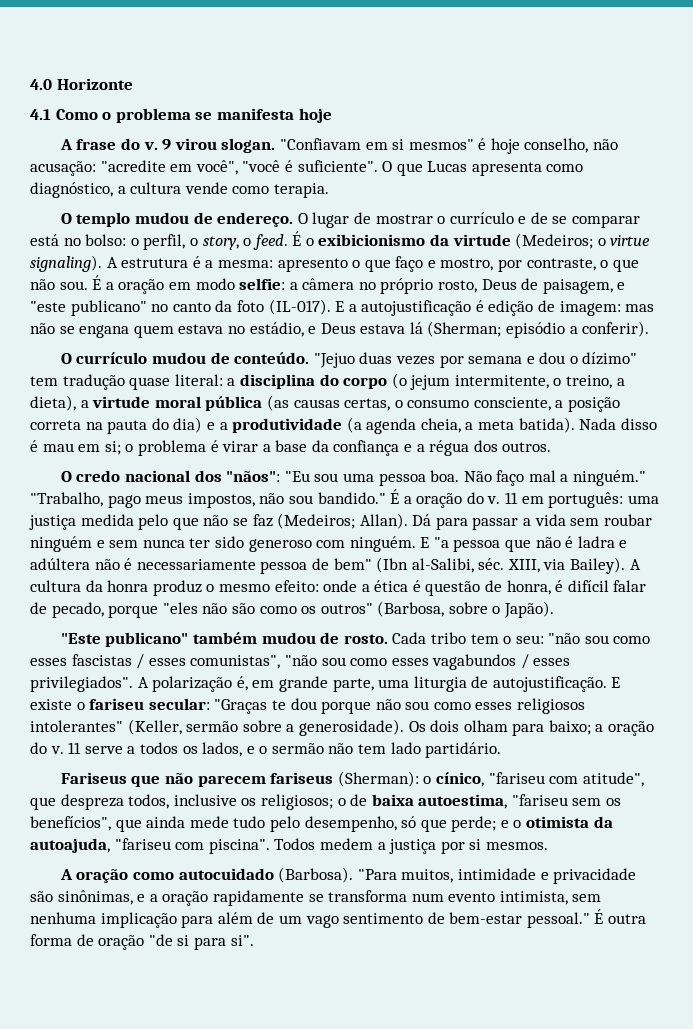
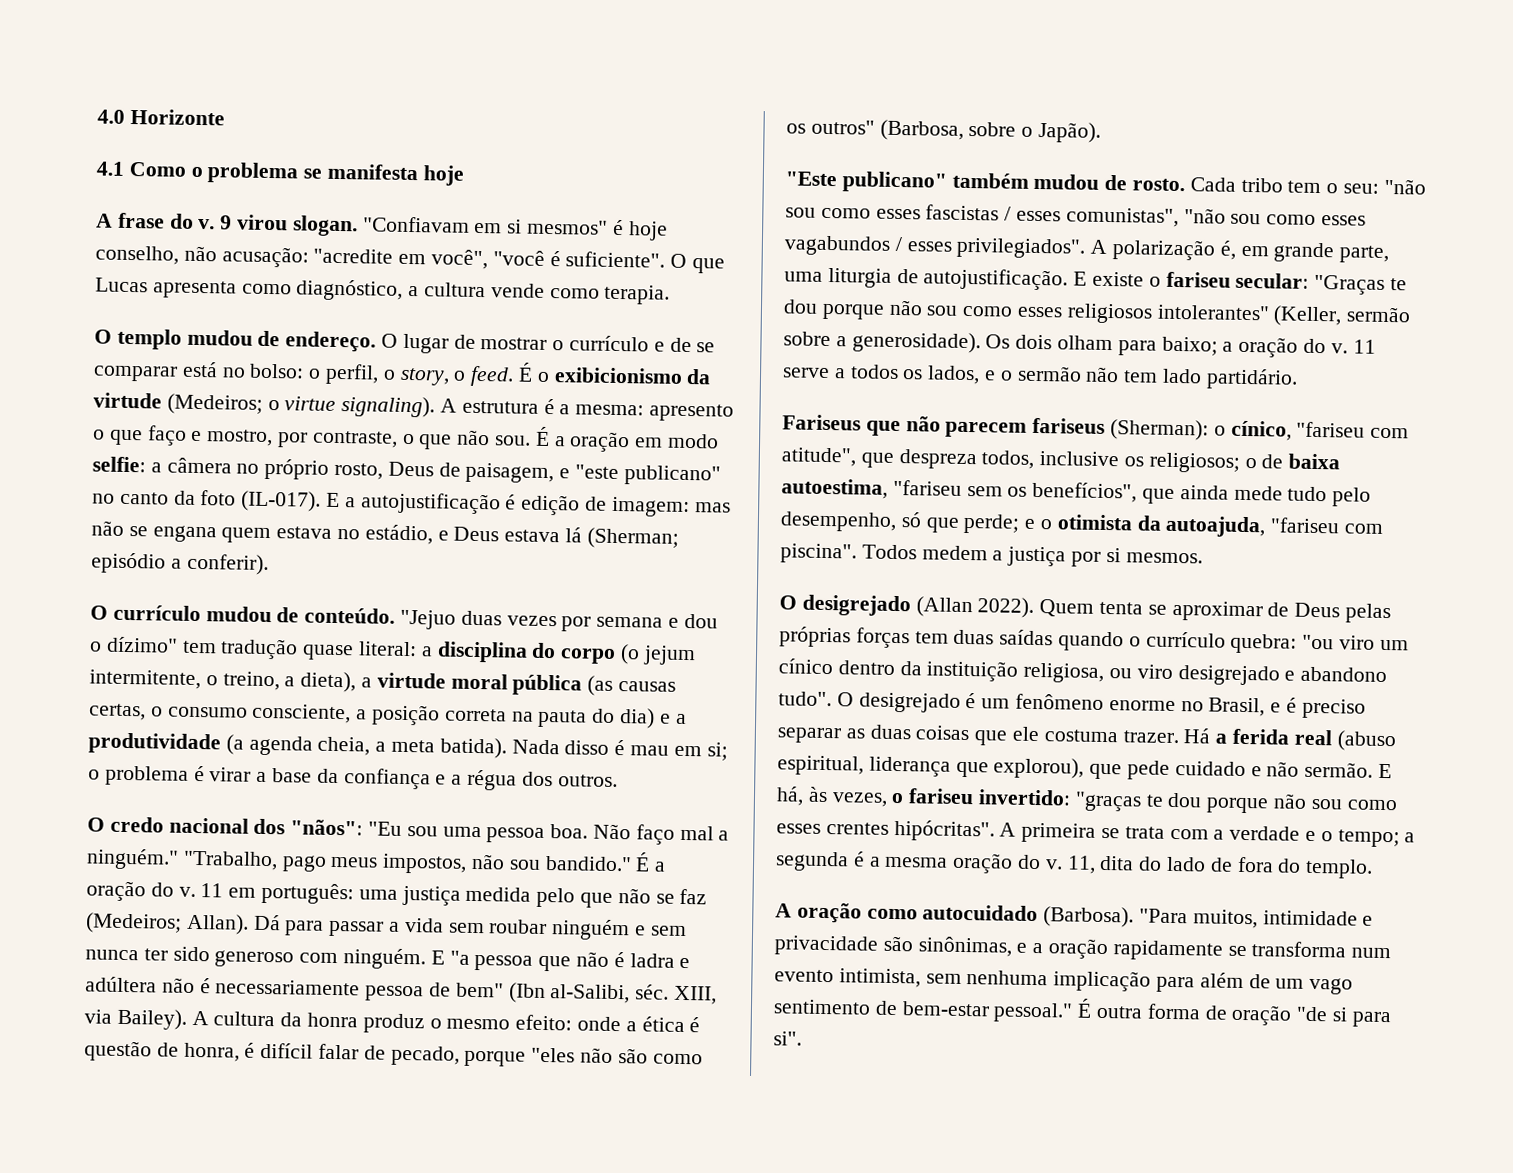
+ O desigrejado (Allan 2022). Quem tenta se aproximar de Deus pelas próprias forças tem duas saídas quando o currículo quebra: "ou viro um cínico dentro da instituição religiosa, ou viro desigrejado e abandono tudo". O desigrejado é um fenômeno enorme no Brasil, e é preciso separar as duas coisas que ele costuma trazer. Há a ferida real (abuso espiritual, liderança que explorou), que pede cuidado e não sermão. E há, às vezes, o fariseu invertido: "graças te dou porque não sou como esses crentes hipócritas". A primeira se trata com a verdade e o tempo; a segunda é a mesma oração do v. 11, dita do lado de fora do templo.

